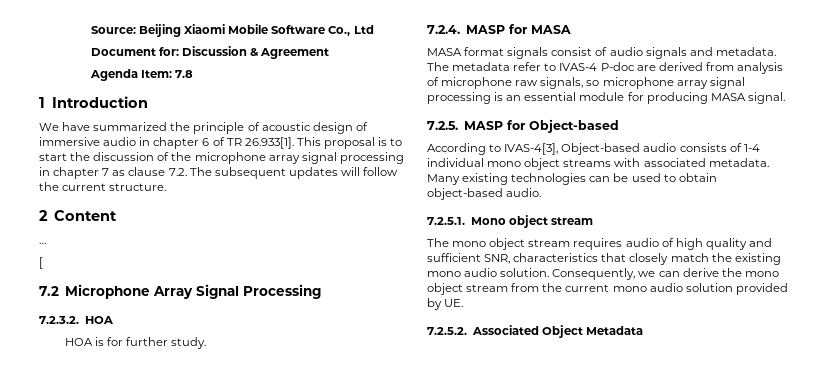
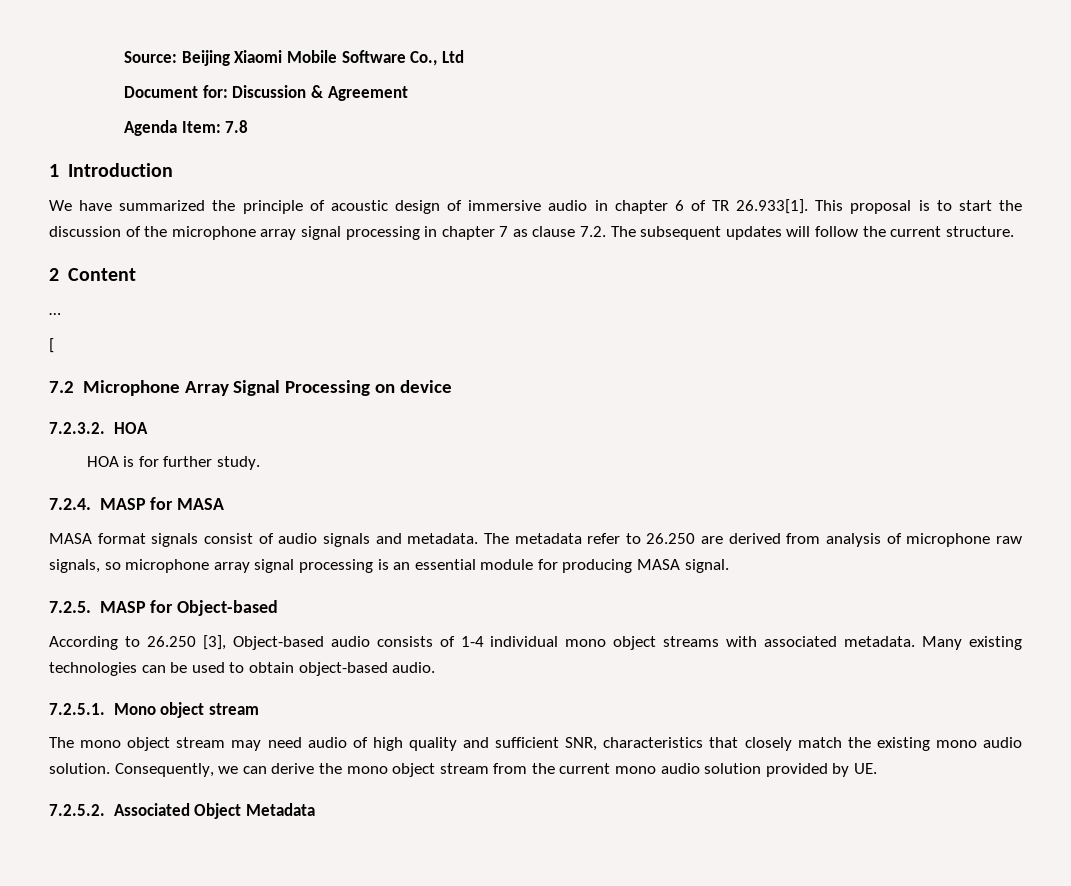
- 7.2 Microphone Array Signal Processing
+ 7.2 Microphone Array Signal Processing on device
- The metadata refer to IVAS-4 P-doc are derived from analysis of microphone raw signals, so microphone array signal processing is an essential module for producing MASA signal.
+ The metadata refer to 26.250 are derived from analysis of microphone raw signals, so microphone array signal processing is an essential module for producing MASA signal.
- According to IVAS-4[3], Object-based audio consists of 1-4 individual mono object streams with associated metadata.
+ According to 26.250 [3], Object-based audio consists of 1-4 individual mono object streams with associated metadata.
- The mono object stream requires audio of high quality and sufficient SNR, characteristics that closely match the existing mono audio solution.
+ The mono object stream may need audio of high quality and sufficient SNR, characteristics that closely match the existing mono audio solution.

